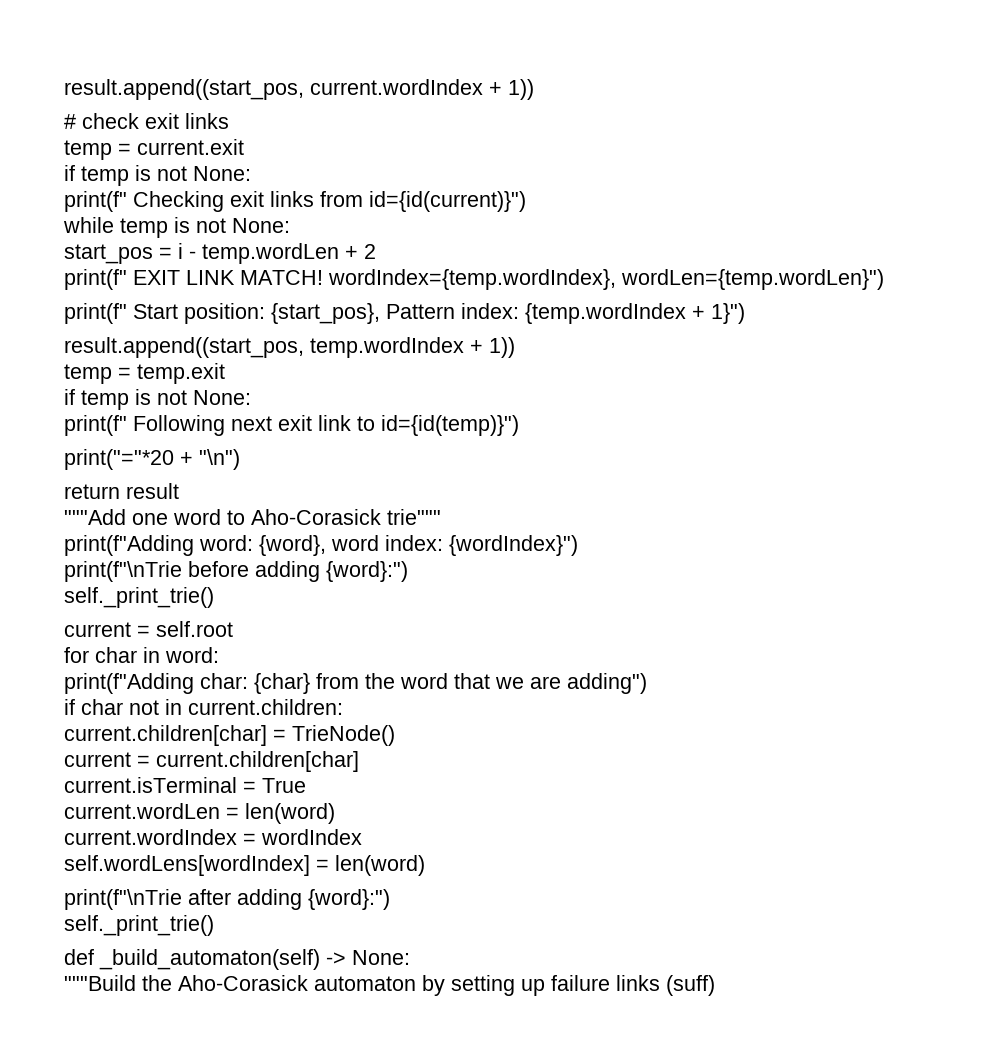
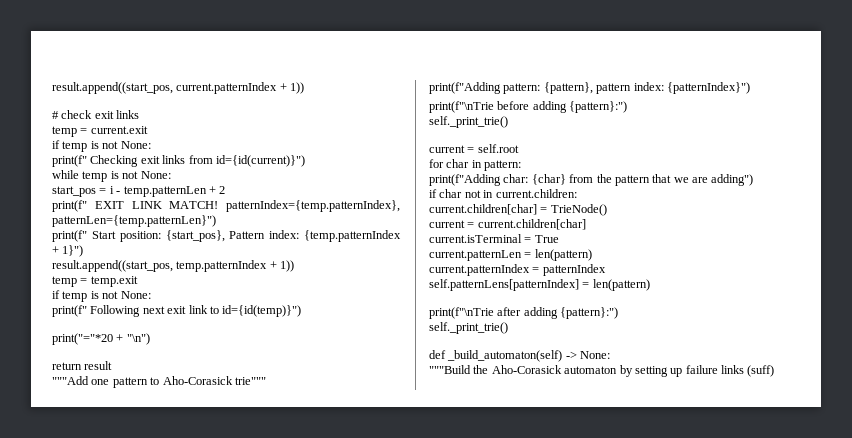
- result.append((start_pos, current.wordIndex + 1))
+ result.append((start_pos, current.patternIndex + 1))
- start_pos = i - temp.wordLen + 2
+ start_pos = i - temp.patternLen + 2
- print(f" EXIT LINK MATCH! wordIndex={temp.wordIndex}, wordLen={temp.wordLen}")
+ print(f" EXIT LINK MATCH! patternIndex={temp.patternIndex}, patternLen={temp.patternLen}")
- print(f" Start position: {start_pos}, Pattern index: {temp.wordIndex + 1}")
+ print(f" Start position: {start_pos}, Pattern index: {temp.patternIndex + 1}")
- result.append((start_pos, temp.wordIndex + 1))
+ result.append((start_pos, temp.patternIndex + 1))
- """Add one word to Aho-Corasick trie"""
+ """Add one pattern to Aho-Corasick trie"""
- print(f"Adding word: {word}, word index: {wordIndex}")
+ print(f"Adding pattern: {pattern}, pattern index: {patternIndex}")
- print(f"\nTrie before adding {word}:")
+ print(f"\nTrie before adding {pattern}:")
- for char in word:
+ for char in pattern:
- print(f"Adding char: {char} from the word that we are adding")
+ print(f"Adding char: {char} from the pattern that we are adding")
- current.wordLen = len(word)
- current.wordIndex = wordIndex
- self.wordLens[wordIndex] = len(word)
+ current.patternLen = len(pattern)
+ current.patternIndex = patternIndex
+ self.patternLens[patternIndex] = len(pattern)
- print(f"\nTrie after adding {word}:")
+ print(f"\nTrie after adding {pattern}:")

